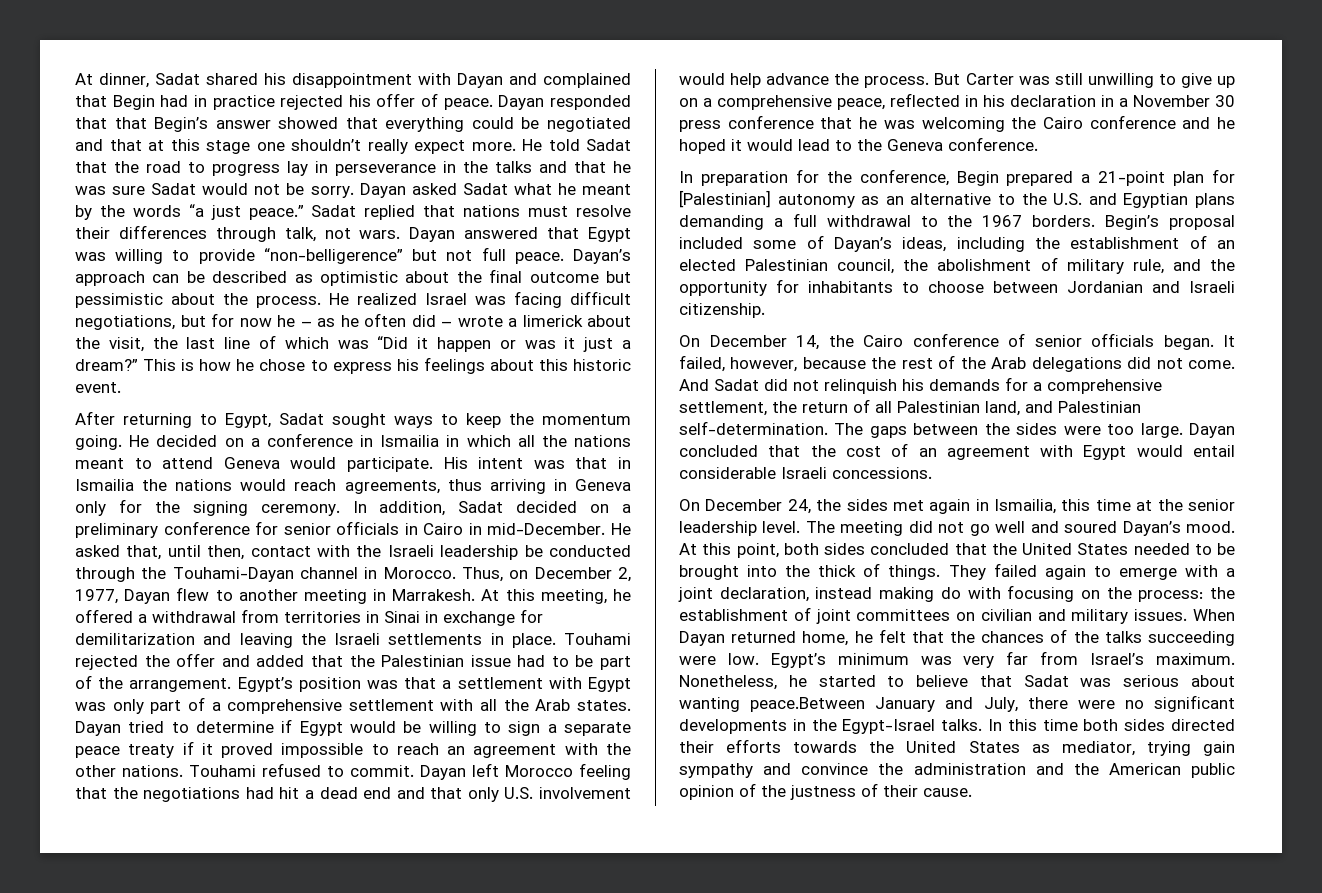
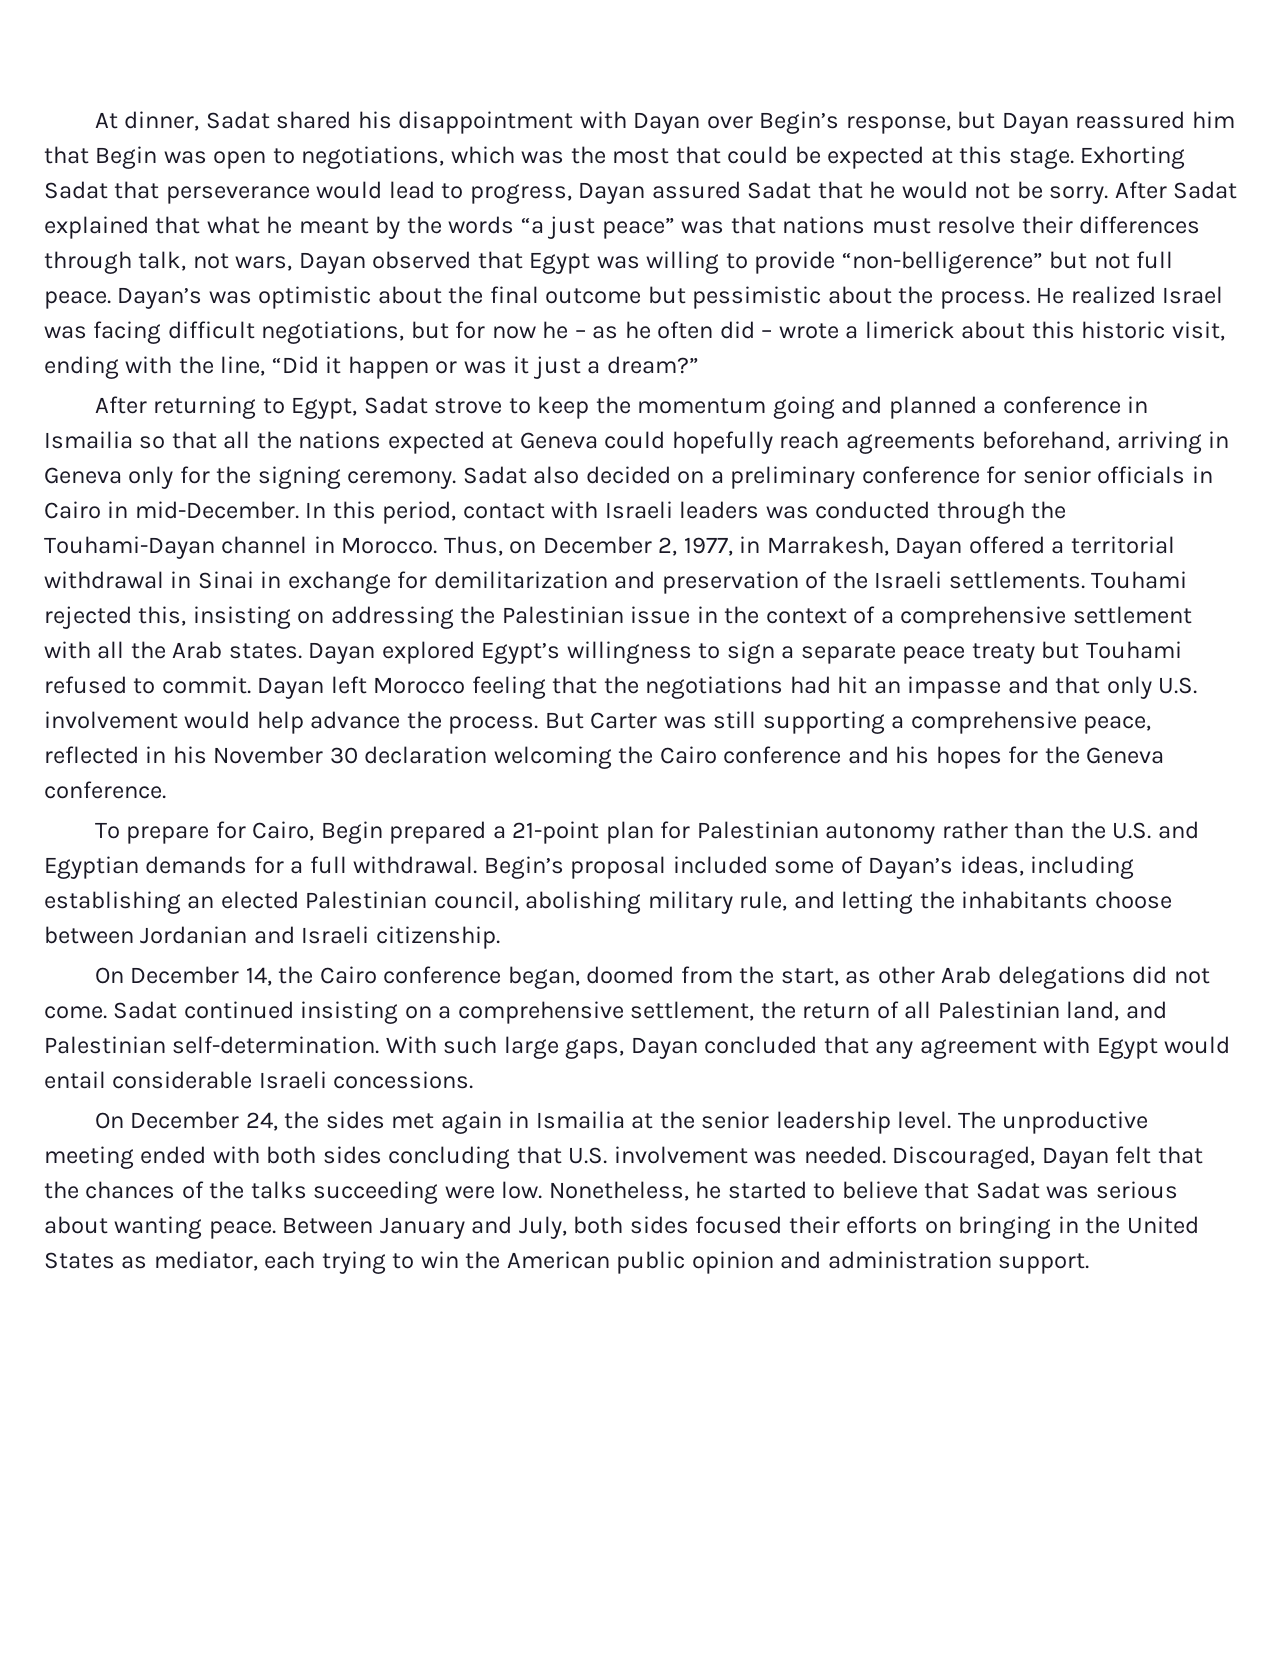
- At dinner, Sadat shared his disappointment with Dayan and complained that Begin had in practice rejected his offer of peace. Dayan responded that that Begin’s answer showed that everything could be negotiated and that at this stage one shouldn’t really expect more. He told Sadat that the road to progress lay in perseverance in the talks and that he was sure Sadat would not be sorry. Dayan asked Sadat what he meant by the words “a just peace.” Sadat replied that nations must resolve their differences through talk, not wars. Dayan answered that Egypt was willing to provide “non-belligerence” but not full peace.
+ At dinner, Sadat shared his disappointment with Dayan over Begin’s response, but Dayan reassured him that Begin was open to negotiations, which was the most that could be expected at this stage. Exhorting Sadat that perseverance would lead to progress, Dayan assured Sadat that he would not be sorry. After Sadat explained that what he meant by the words “a just peace” was that nations must resolve their differences through talk, not wars, Dayan observed that Egypt was willing to provide “non-belligerence” but not full peace.
- Dayan’s approach can be described as optimistic about the final outcome but pessimistic about the process.
+ Dayan’s was optimistic about the final outcome but pessimistic about the process.
- He realized Israel was facing difficult negotiations, but for now he – as he often did – wrote a limerick about the visit, the last line of which was “Did it happen or was it just a dream?” This is how he chose to express his feelings about this historic event.
+ He realized Israel was facing difficult negotiations, but for now he – as he often did – wrote a limerick about this historic visit, ending with the line, “Did it happen or was it just a dream?”
- After returning to Egypt, Sadat sought ways to keep the momentum going. He decided on a conference in Ismailia in which all the nations meant to attend Geneva would participate. His intent was that in Ismailia the nations would reach agreements, thus arriving in Geneva only for the signing ceremony.
+ After returning to Egypt, Sadat strove to keep the momentum going and planned a conference in Ismailia so that all the nations expected at Geneva could hopefully reach agreements beforehand, arriving in Geneva only for the signing ceremony.
- In addition, Sadat decided on a preliminary conference for senior officials in Cairo in mid-December.
+ Sadat also decided on a preliminary conference for senior officials in Cairo in mid-December.
- He asked that, until then, contact with the Israeli leadership be conducted through the Touhami-Dayan channel in Morocco.
+ In this period, contact with Israeli leaders was conducted through the Touhami-Dayan channel in Morocco.
- Thus, on December 2, 1977, Dayan flew to another meeting in Marrakesh. At this meeting, he offered a withdrawal from territories in Sinai in exchange for demilitarization and leaving the Israeli settlements in place. Touhami rejected the offer and added that the Palestinian issue had to be part of the arrangement. Egypt’s position was that a settlement with Egypt was only part of a comprehensive settlement with all the Arab states.
+ Thus, on December 2, 1977, in Marrakesh, Dayan offered a territorial withdrawal in Sinai in exchange for demilitarization and preservation of the Israeli settlements. Touhami rejected this, insisting on addressing the Palestinian issue in the context of a comprehensive settlement with all the Arab states.
- Dayan tried to determine if Egypt would be willing to sign a separate peace treaty if it proved impossible to reach an agreement with the other nations. Touhami refused to commit.
+ Dayan explored Egypt’s willingness to sign a separate peace treaty but Touhami refused to commit.
- Dayan left Morocco feeling that the negotiations had hit a dead end and that only U.S. involvement would help advance the process.
+ Dayan left Morocco feeling that the negotiations had hit an impasse and that only U.S. involvement would help advance the process.
- But Carter was still unwilling to give up on a comprehensive peace, reflected in his declaration in a November 30 press conference that he was welcoming the Cairo conference and he hoped it would lead to the Geneva conference.
- In preparation for the conference, Begin prepared a 21-point plan for [Palestinian] autonomy as an alternative to the U.S. and Egyptian plans demanding a full withdrawal to the 1967 borders.
+ But Carter was still supporting a comprehensive peace, reflected in his November 30 declaration welcoming the Cairo conference and his hopes for the Geneva conference.
+ To prepare for Cairo, Begin prepared a 21-point plan for Palestinian autonomy rather than the U.S. and Egyptian demands for a full withdrawal.
- Begin’s proposal included some of Dayan’s ideas, including the establishment of an elected Palestinian council, the abolishment of military rule, and the opportunity for inhabitants to choose between Jordanian and Israeli citizenship.
+ Begin’s proposal included some of Dayan’s ideas, including establishing an elected Palestinian council, abolishing military rule, and letting the inhabitants choose between Jordanian and Israeli citizenship.
- On December 14, the Cairo conference of senior officials began. It failed, however, because the rest of the Arab delegations did not come.
+ On December 14, the Cairo conference began, doomed from the start, as other Arab delegations did not come.
- And Sadat did not relinquish his demands for a comprehensive settlement, the return of all Palestinian land, and Palestinian self-determination.
+ Sadat continued insisting on a comprehensive settlement, the return of all Palestinian land, and Palestinian self-determination.
- The gaps between the sides were too large. Dayan concluded that the cost of an agreement with Egypt would entail considerable Israeli concessions.
+ With such large gaps, Dayan concluded that any agreement with Egypt would entail considerable Israeli concessions.
- On December 24, the sides met again in Ismailia, this time at the senior leadership level.
+ On December 24, the sides met again in Ismailia at the senior leadership level.
- The meeting did not go well and soured Dayan’s mood. At this point, both sides concluded that the United States needed to be brought into the thick of things. They failed again to emerge with a joint declaration, instead making do with focusing on the process: the establishment of joint committees on civilian and military issues. When Dayan returned home, he felt that the chances of the talks succeeding were low.
+ The unproductive meeting ended with both sides concluding that U.S. involvement was needed. Discouraged, Dayan felt that the chances of the talks succeeding were low.
- Egypt’s minimum was very far from Israel’s maximum.
- Nonetheless, he started to believe that Sadat was serious about wanting peace.Between January and July, there were no significant developments in the Egypt-Israel talks. In this time both sides directed their efforts towards the United States as mediator, trying gain sympathy and convince the administration and the American public opinion of the justness of their cause.
+ Nonetheless, he started to believe that Sadat was serious about wanting peace. Between January and July, both sides focused their efforts on bringing in the United States as mediator, each trying to win the American public opinion and administration support.

